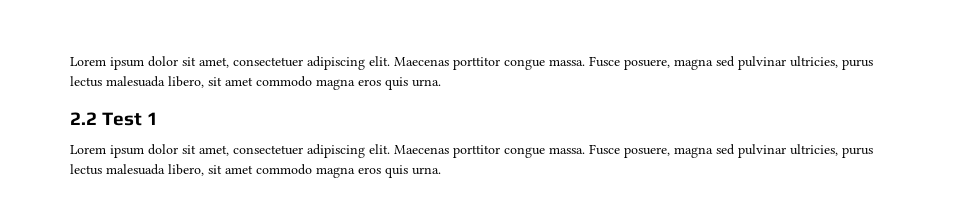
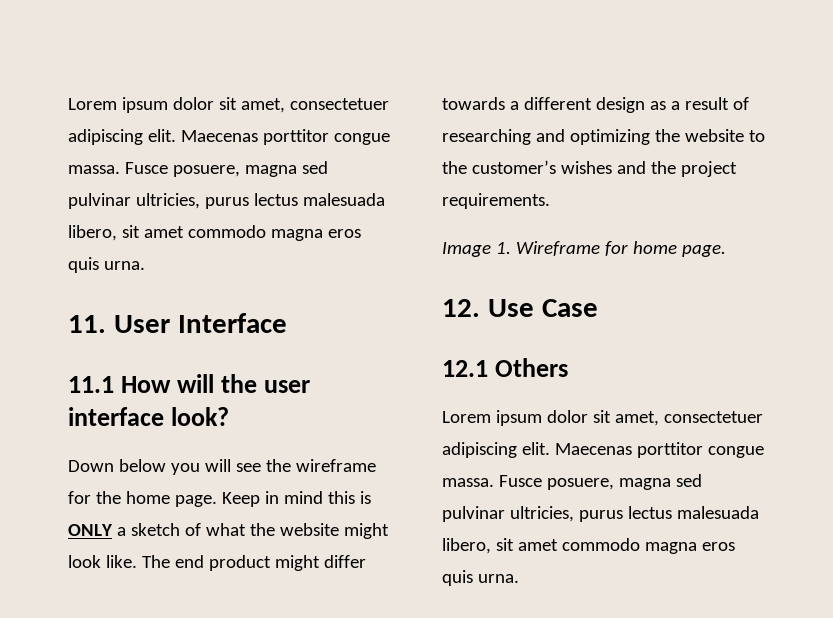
- 2.2 Test 1
+ 11. User Interface
+ 11.1 How will the user interface look?
+ Down below you will see the wireframe for the home page. Keep in mind this is ONLY a sketch of what the website might look like. The end product might differ towards a different design as a result of researching and optimizing the website to the customer’s wishes and the project requirements.
+ Image 1. Wireframe for home page.
+ 12. Use Case
+ 12.1 Others

